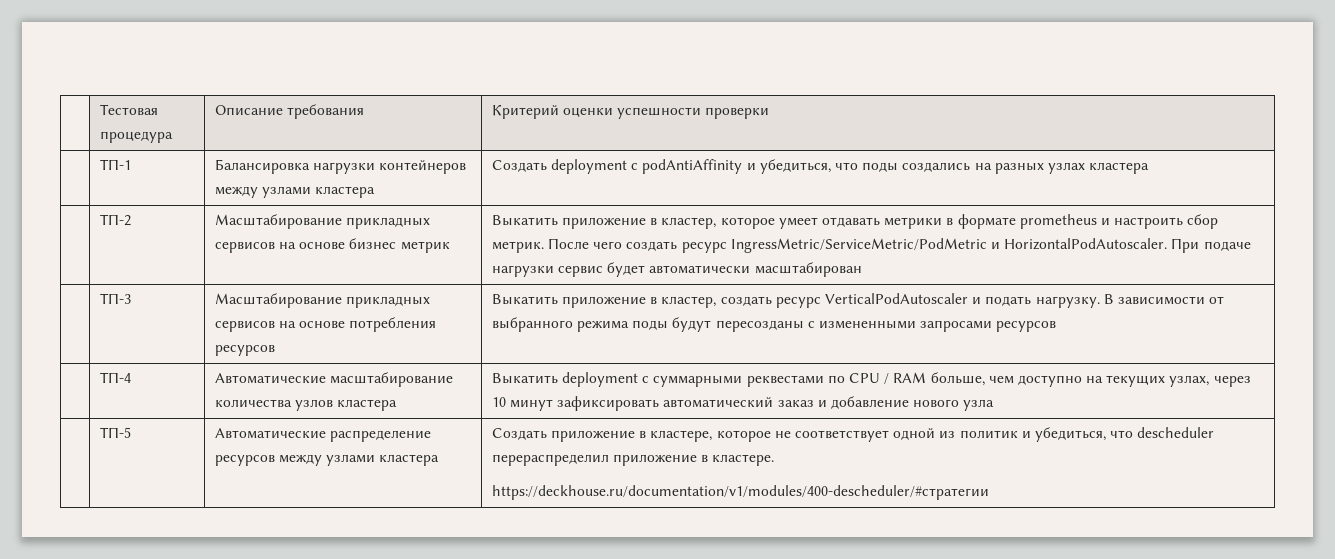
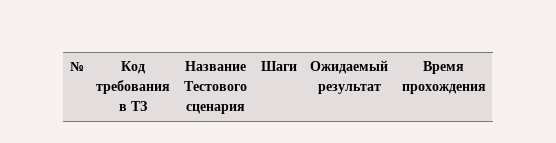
- | Тестовая процедура | Описание требования | Критерий оценки успешности проверки
- | ТП-1 | Балансировка нагрузки контейнеров между узлами кластера | Создать deployment с podAntiAffinity и убедиться, что поды создались на разных узлах кластера
- | ТП-2 | Масштабирование прикладных сервисов на основе бизнес метрик | Выкатить приложение в кластер, которое умеет отдавать метрики в формате prometheus и настроить сбор метрик. После чего создать ресурс IngressMetric/ServiceMetric/PodMetric и HorizontalPodAutoscaler. При подаче нагрузки сервис будет автоматически масштабирован
- | ТП-3 | Масштабирование прикладных сервисов на основе потребления ресурсов | Выкатить приложение в кластер, создать ресурс VerticalPodAutoscaler и подать нагрузку. В зависимости от выбранного режима поды будут пересозданы с измененными запросами ресурсов
- | ТП-4 | Автоматические масштабирование количества узлов кластера | Выкатить deployment с суммарными реквестами по CPU / RAM больше, чем доступно на текущих узлах, через 10 минут зафиксировать автоматический заказ и добавление нового узла
- | ТП-5 | Автоматические распределение ресурсов между узлами кластера | Создать приложение в кластере, которое не соответствует одной из политик и убедиться, что descheduler перераспределил приложение в кластере.
- https://deckhouse.ru/documentation/v1/modules/400-descheduler/#стратегии
+ № | Код требования в ТЗ | Название Тестового сценария | Шаги | Ожидаемый результат | Время прохождения

